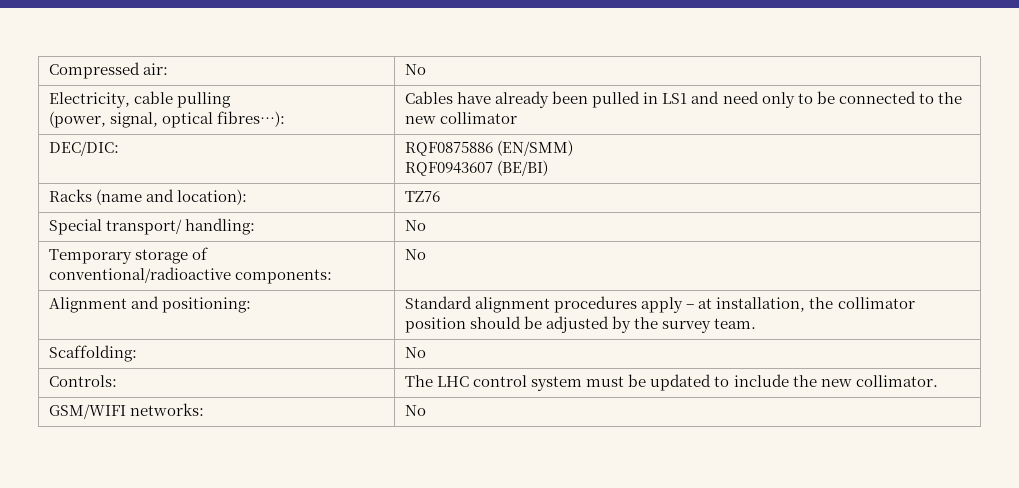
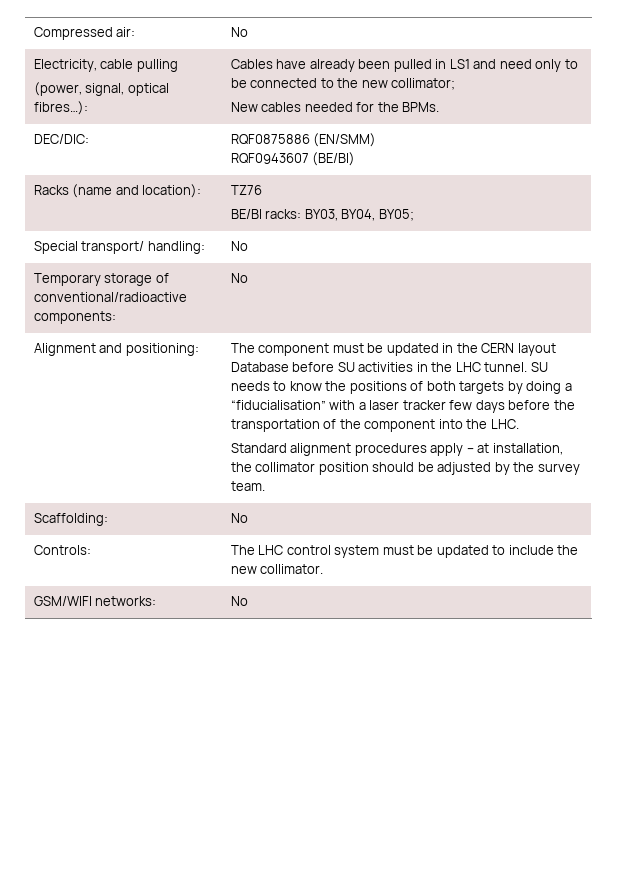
  Electricity, cable pulling
- (power, signal, optical fibres…): | Cables have already been pulled in LS1 and need only to be connected to the new collimator
+ (power, signal, optical fibres…): | Cables have already been pulled in LS1 and need only to be connected to the new collimator;
+ New cables needed for the BPMs.
  Racks (name and location): | TZ76
+ BE/BI racks: BY03, BY04, BY05;
+ The component must be updated in the CERN layout Database before SU activities in the LHC tunnel. SU needs to know the positions of both targets by doing a “fiducialisation” with a laser tracker few days before the transportation of the component into the LHC.

